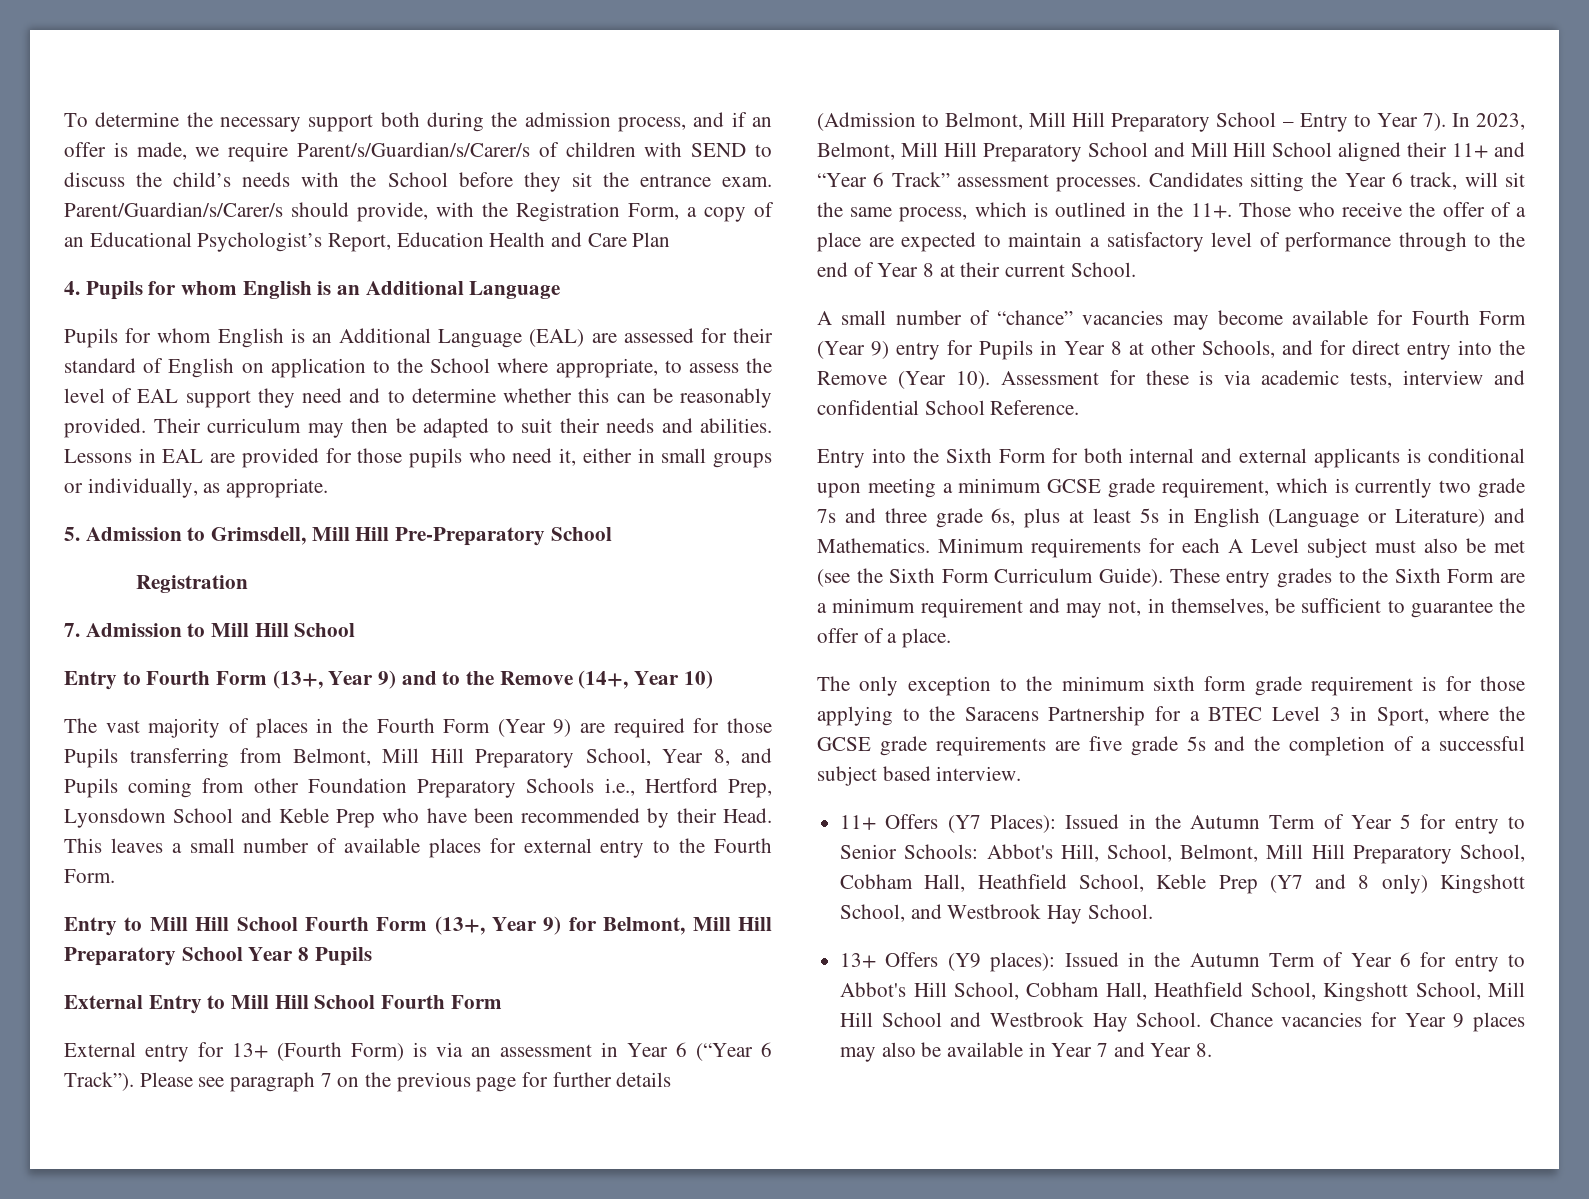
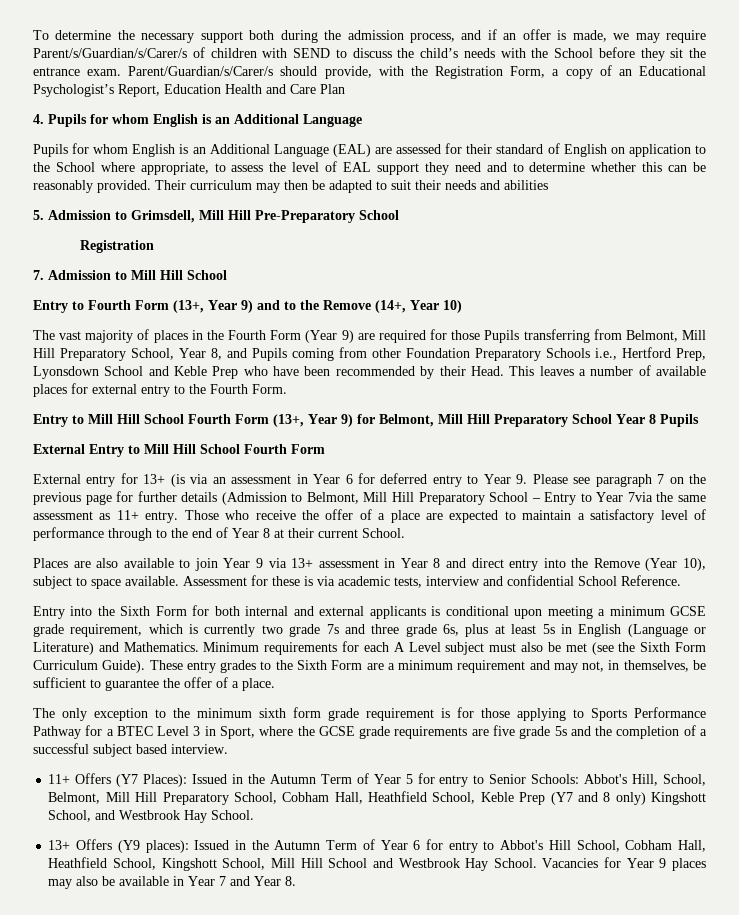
- To determine the necessary support both during the admission process, and if an offer is made, we require Parent/s/Guardian/s/Carer/s of children with SEND to discuss the child’s needs with the School before they sit the entrance exam.
+ To determine the necessary support both during the admission process, and if an offer is made, we may require Parent/s/Guardian/s/Carer/s of children with SEND to discuss the child’s needs with the School before they sit the entrance exam.
- Their curriculum may then be adapted to suit their needs and abilities. Lessons in EAL are provided for those pupils who need it, either in small groups or individually, as appropriate.
+ Their curriculum may then be adapted to suit their needs and abilities
- This leaves a small number of available places for external entry to the Fourth Form.
+ This leaves a number of available places for external entry to the Fourth Form.
- External entry for 13+ (Fourth Form) is via an assessment in Year 6 (“Year 6 Track”). Please see paragraph 7 on the previous page for further details (Admission to Belmont, Mill Hill Preparatory School – Entry to Year 7). In 2023, Belmont, Mill Hill Preparatory School and Mill Hill School aligned their 11+ and “Year 6 Track” assessment processes. Candidates sitting the Year 6 track, will sit the same process, which is outlined in the 11+.
+ External entry for 13+ (is via an assessment in Year 6 for deferred entry to Year 9. Please see paragraph 7 on the previous page for further details (Admission to Belmont, Mill Hill Preparatory School – Entry to Year 7via the same assessment as 11+ entry.
- A small number of “chance” vacancies may become available for Fourth Form (Year 9) entry for Pupils in Year 8 at other Schools, and for direct entry into the Remove (Year 10).
+ Places are also available to join Year 9 via 13+ assessment in Year 8 and direct entry into the Remove (Year 10), subject to space available.
- The only exception to the minimum sixth form grade requirement is for those applying to the Saracens Partnership for a BTEC Level 3 in Sport, where the GCSE grade requirements are five grade 5s and the completion of a successful subject based interview.
+ The only exception to the minimum sixth form grade requirement is for those applying to Sports Performance Pathway for a BTEC Level 3 in Sport, where the GCSE grade requirements are five grade 5s and the completion of a successful subject based interview.
- Chance vacancies for Year 9 places may also be available in Year 7 and Year 8.
+ Vacancies for Year 9 places may also be available in Year 7 and Year 8.

